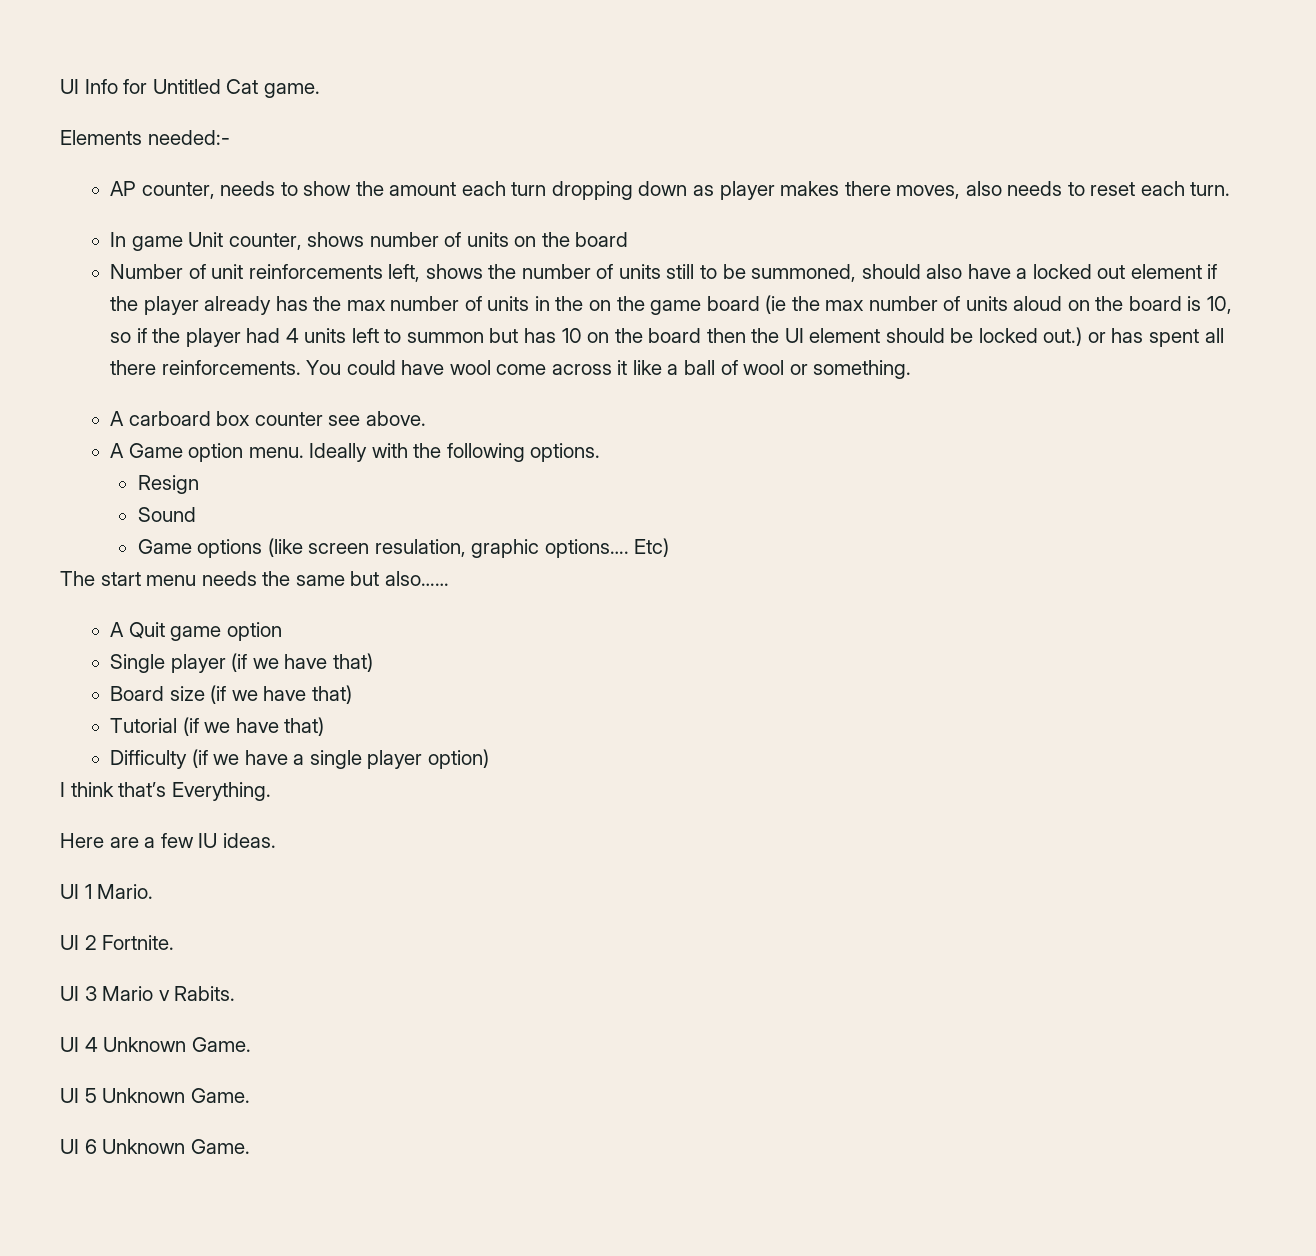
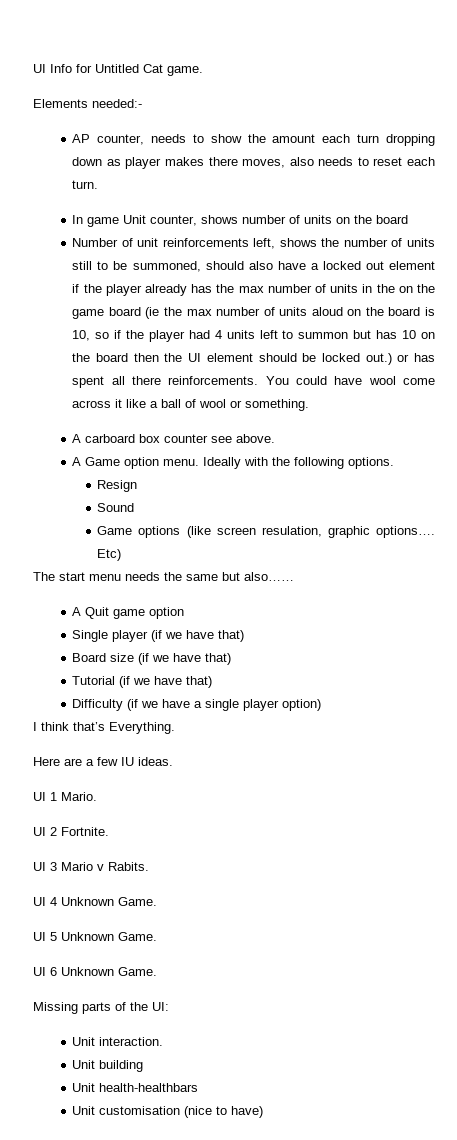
+ Missing parts of the UI:
+ Unit interaction.
+ Unit building
+ Unit health-healthbars
+ Unit customisation (nice to have)

